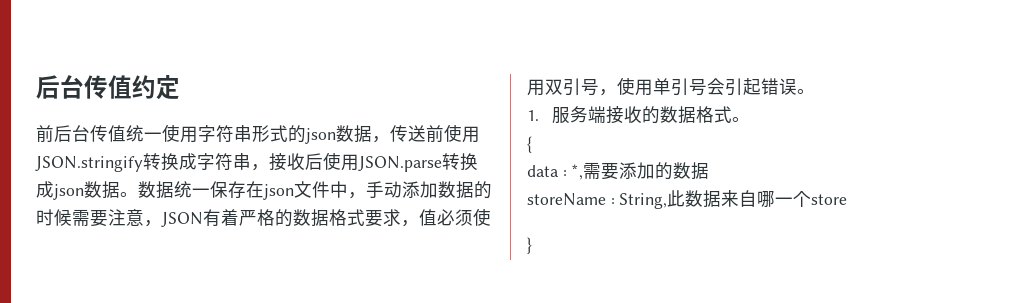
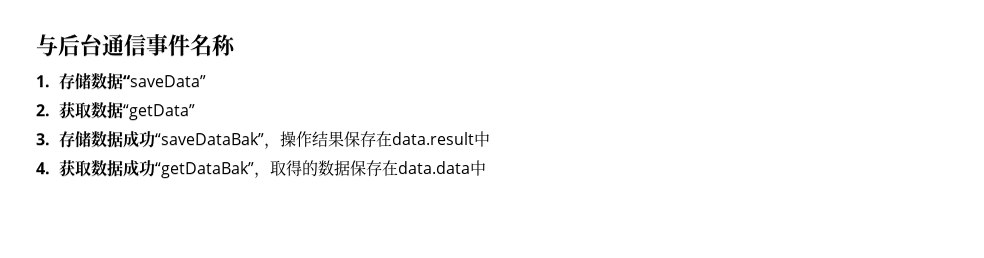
- 后台传值约定
- 前后台传值统一使用字符串形式的json数据，传送前使用JSON.stringify转换成字符串，接收后使用JSON.parse转换成json数据。数据统一保存在json文件中，手动添加数据的时候需要注意，JSON有着严格的数据格式要求，值必须使用双引号，使用单引号会引起错误。
- 1.服务端接收的数据格式。
- {
- data : *,需要添加的数据
- storeName : String,此数据来自哪一个store
- }
+ 与后台通信事件名称
+ 1.存储数据“saveData”
+ 2.获取数据“getData”
+ 3.存储数据成功“saveDataBak”，操作结果保存在data.result中
+ 4.获取数据成功“getDataBak”，取得的数据保存在data.data中

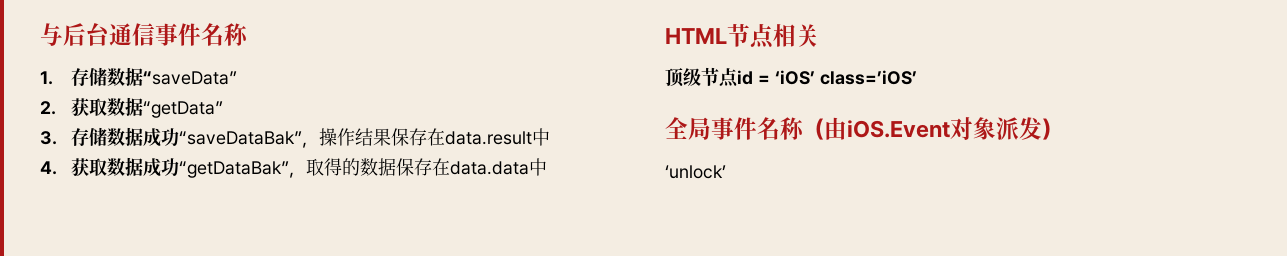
+ HTML节点相关
+ 顶级节点id = ‘iOS’ class=’iOS’
+ 全局事件名称（由iOS.Event对象派发）
+ ‘unlock’

